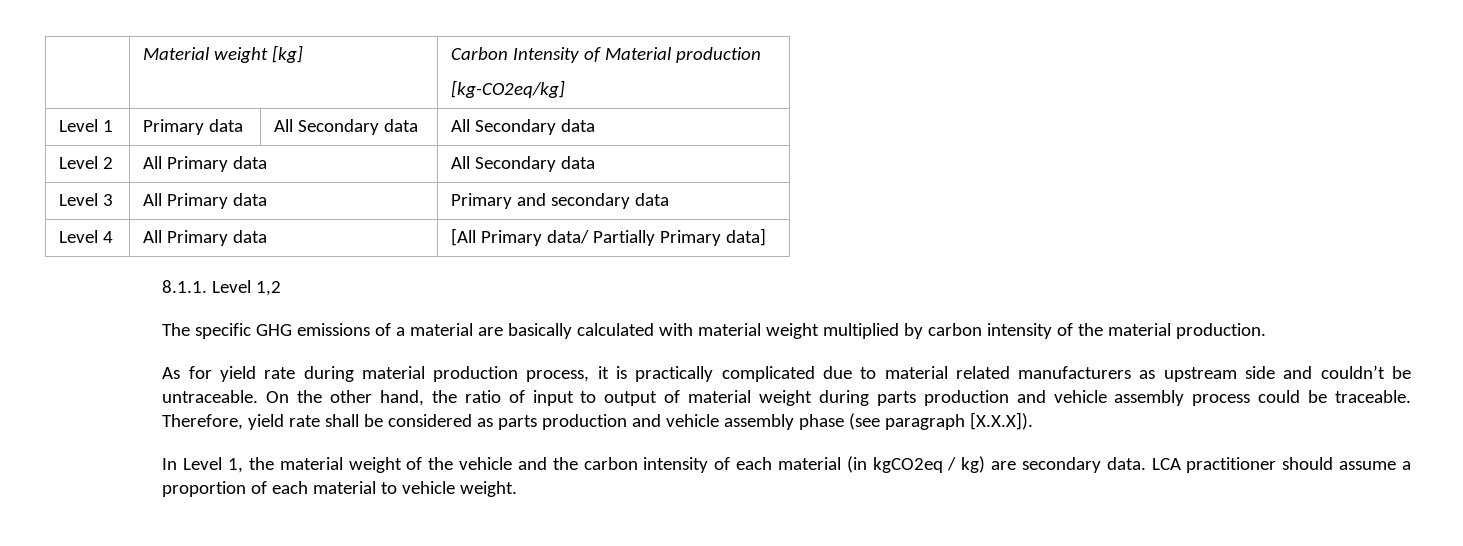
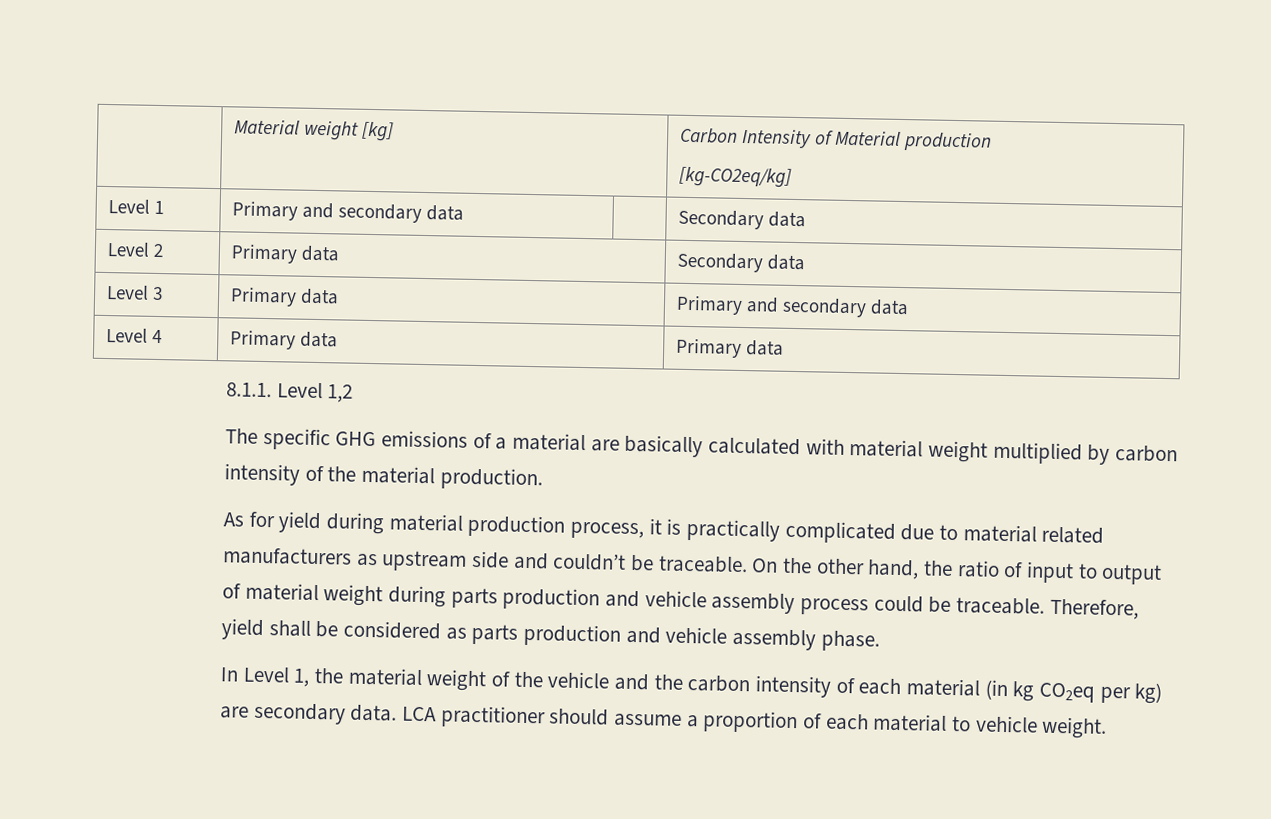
- Level 1 | Primary data | All Secondary data | All Secondary data
+ Level 1 | Primary and secondary data | | Secondary data
- Level 2 | All Primary data | All Secondary data
+ Level 2 | Primary data | Secondary data
- Level 3 | All Primary data | Primary and secondary data
+ Level 3 | Primary data | Primary and secondary data
- Level 4 | All Primary data | [All Primary data/ Partially Primary data]
+ Level 4 | Primary data | Primary data
- As for yield rate during material production process, it is practically complicated due to material related manufacturers as upstream side and couldn’t be untraceable.
+ As for yield during material production process, it is practically complicated due to material related manufacturers as upstream side and couldn’t be traceable.
- Therefore, yield rate shall be considered as parts production and vehicle assembly phase (see paragraph [X.X.X]).
+ Therefore, yield shall be considered as parts production and vehicle assembly phase.
- In Level 1, the material weight of the vehicle and the carbon intensity of each material (in kgCO2eq / kg) are secondary data.
+ In Level 1, the material weight of the vehicle and the carbon intensity of each material (in kg CO2eq per kg) are secondary data.

